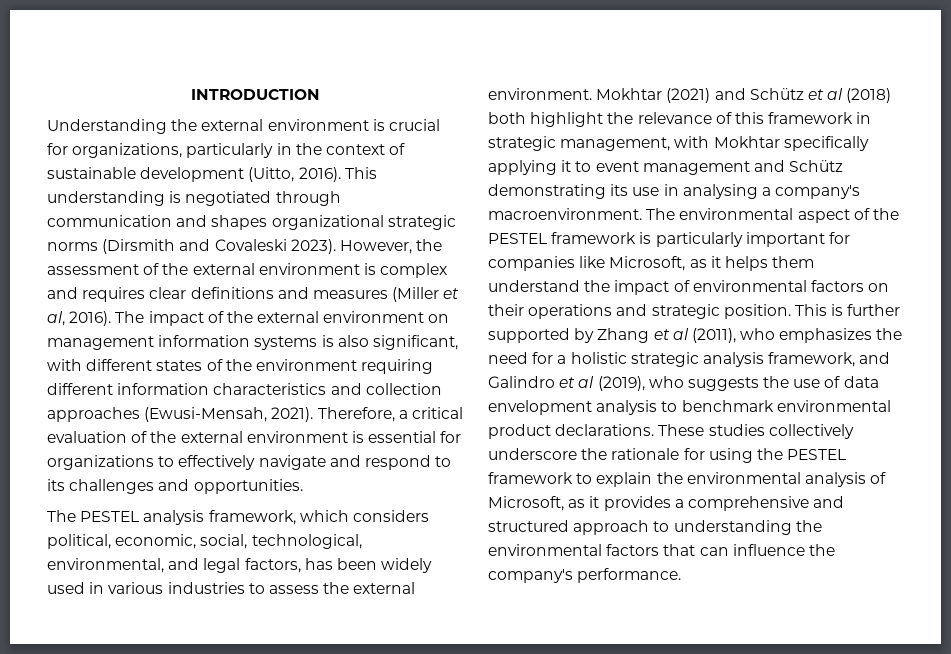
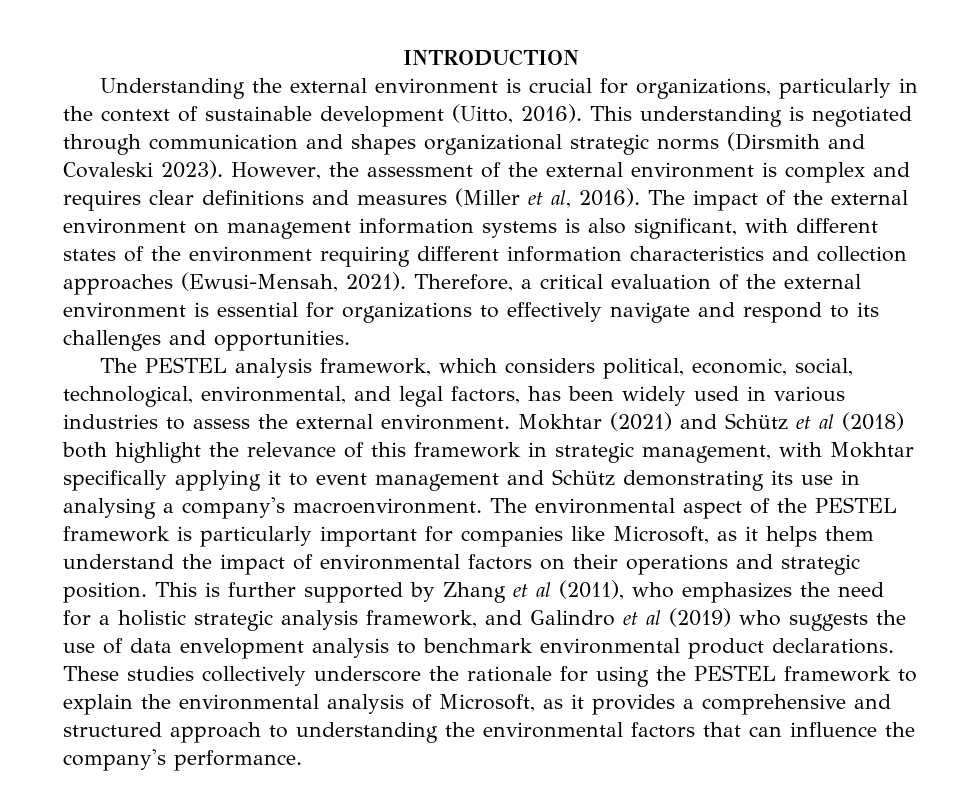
- This is further supported by Zhang et al (2011), who emphasizes the need for a holistic strategic analysis framework, and Galindro et al (2019), who suggests the use of data envelopment analysis to benchmark environmental product declarations.
+ This is further supported by Zhang et al (2011), who emphasizes the need for a holistic strategic analysis framework, and Galindro et al (2019) who suggests the use of data envelopment analysis to benchmark environmental product declarations.

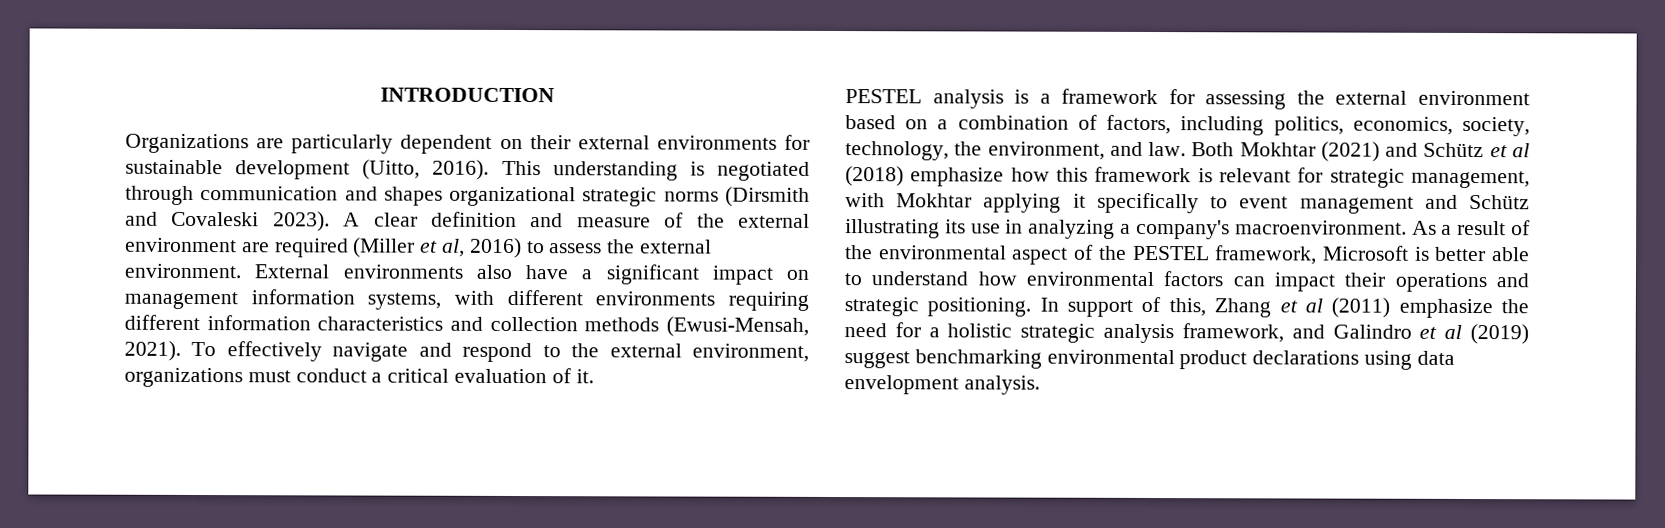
- Understanding the external environment is crucial for organizations, particularly in the context of sustainable development (Uitto, 2016).
+ Organizations are particularly dependent on their external environments for sustainable development (Uitto, 2016).
- However, the assessment of the external environment is complex and requires clear definitions and measures (Miller et al, 2016). The impact of the external environment on management information systems is also significant, with different states of the environment requiring different information characteristics and collection approaches (Ewusi-Mensah, 2021).
+ A clear definition and measure of the external environment are required (Miller et al, 2016) to assess the external environment. External environments also have a significant impact on management information systems, with different environments requiring different information characteristics and collection methods (Ewusi-Mensah, 2021).
- Therefore, a critical evaluation of the external environment is essential for organizations to effectively navigate and respond to its challenges and opportunities.
- The PESTEL analysis framework, which considers political, economic, social, technological, environmental, and legal factors, has been widely used in various industries to assess the external environment. Mokhtar (2021) and Schütz et al (2018) both highlight the relevance of this framework in strategic management, with Mokhtar specifically applying it to event management and Schütz demonstrating its use in analysing a company's macroenvironment.
+ To effectively navigate and respond to the external environment, organizations must conduct a critical evaluation of it.
+ PESTEL analysis is a framework for assessing the external environment based on a combination of factors, including politics, economics, society, technology, the environment, and law. Both Mokhtar (2021) and Schütz et al (2018) emphasize how this framework is relevant for strategic management, with Mokhtar applying it specifically to event management and Schütz illustrating its use in analyzing a company's macroenvironment.
- The environmental aspect of the PESTEL framework is particularly important for companies like Microsoft, as it helps them understand the impact of environmental factors on their operations and strategic position. This is further supported by Zhang et al (2011), who emphasizes the need for a holistic strategic analysis framework, and Galindro et al (2019) who suggests the use of data envelopment analysis to benchmark environmental product declarations. These studies collectively underscore the rationale for using the PESTEL framework to explain the environmental analysis of Microsoft, as it provides a comprehensive and structured approach to understanding the environmental factors that can influence the company's performance.
+ As a result of the environmental aspect of the PESTEL framework, Microsoft is better able to understand how environmental factors can impact their operations and strategic positioning. In support of this, Zhang et al (2011) emphasize the need for a holistic strategic analysis framework, and Galindro et al (2019) suggest benchmarking environmental product declarations using data envelopment analysis.

